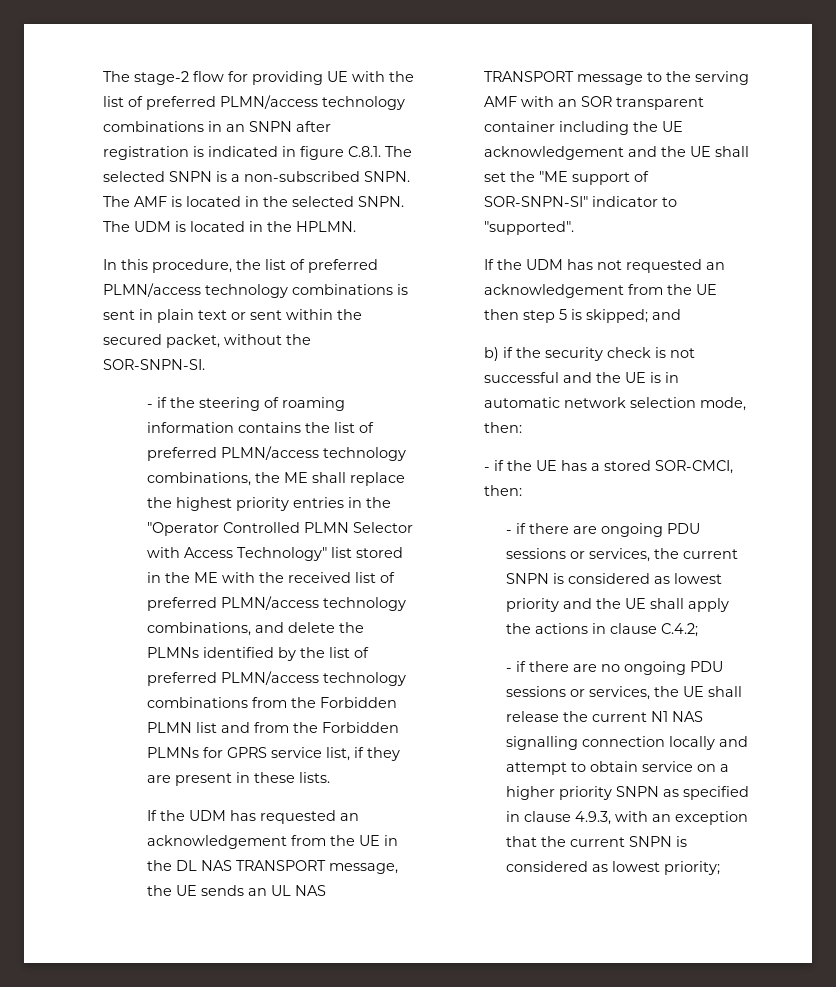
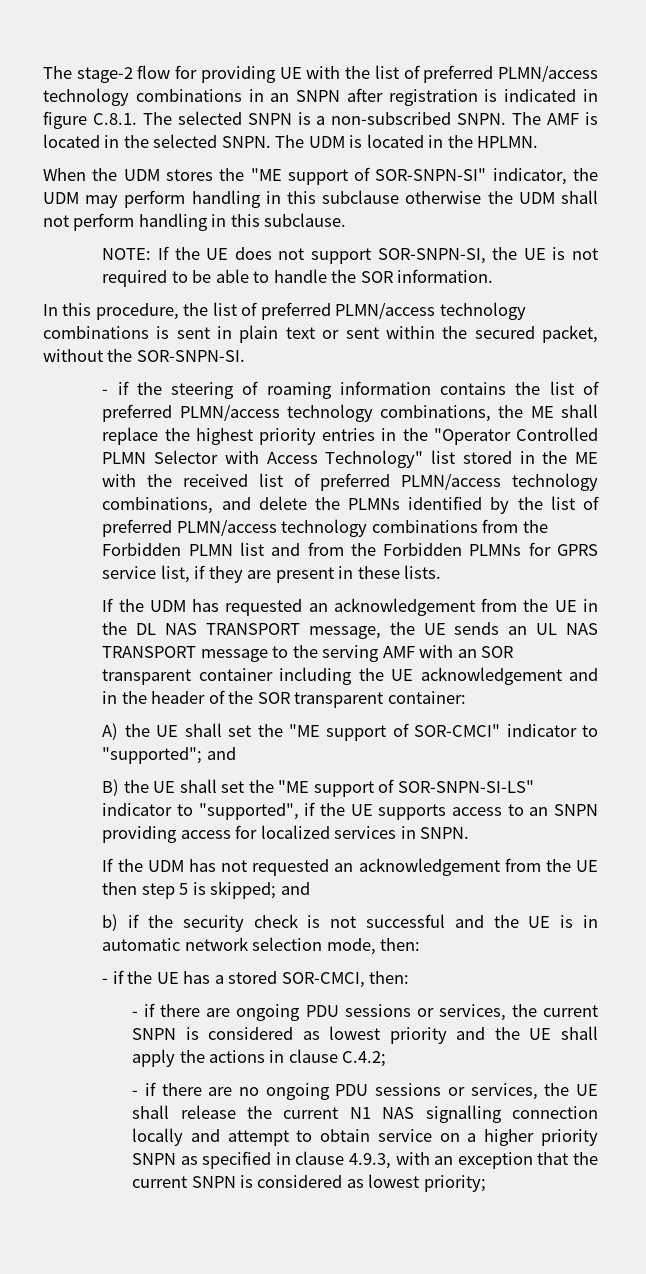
+ When the UDM stores the "ME support of SOR-SNPN-SI" indicator, the UDM may perform handling in this subclause otherwise the UDM shall not perform handling in this subclause.
+ NOTE: If the UE does not support SOR-SNPN-SI, the UE is not required to be able to handle the SOR information.
- If the UDM has requested an acknowledgement from the UE in the DL NAS TRANSPORT message, the UE sends an UL NAS TRANSPORT message to the serving AMF with an SOR transparent container including the UE acknowledgement and the UE shall set the "ME support of SOR-SNPN-SI" indicator to "supported".
+ If the UDM has requested an acknowledgement from the UE in the DL NAS TRANSPORT message, the UE sends an UL NAS TRANSPORT message to the serving AMF with an SOR transparent container including the UE acknowledgement and in the header of the SOR transparent container:
+ A) the UE shall set the "ME support of SOR-CMCI" indicator to "supported"; and
+ B) the UE shall set the "ME support of SOR-SNPN-SI-LS" indicator to "supported", if the UE supports access to an SNPN providing access for localized services in SNPN.

